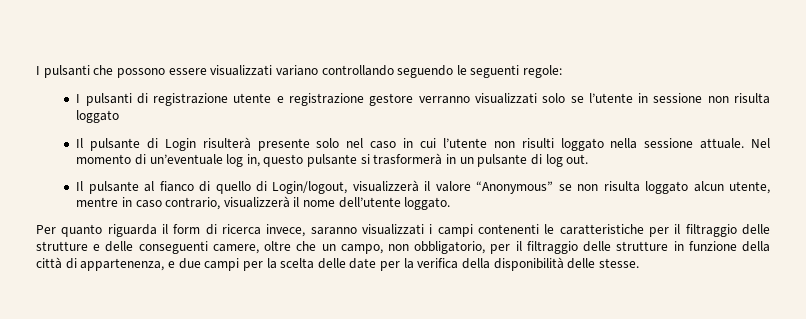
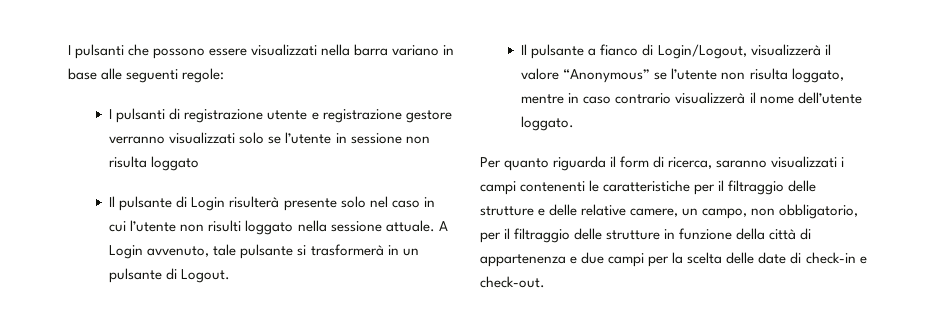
- I pulsanti che possono essere visualizzati variano controllando seguendo le seguenti regole:
+ I pulsanti che possono essere visualizzati nella barra variano in base alle seguenti regole:
- Nel momento di un’eventuale log in, questo pulsante si trasformerà in un pulsante di log out.
- Il pulsante al fianco di quello di Login/logout, visualizzerà il valore “Anonymous” se non risulta loggato alcun utente, mentre in caso contrario, visualizzerà il nome dell’utente loggato.
+ A Login avvenuto, tale pulsante si trasformerà in un pulsante di Logout.
+ Il pulsante a fianco di Login/Logout, visualizzerà il valore “Anonymous” se l’utente non risulta loggato, mentre in caso contrario visualizzerà il nome dell’utente loggato.
- Per quanto riguarda il form di ricerca invece, saranno visualizzati i campi contenenti le caratteristiche per il filtraggio delle strutture e delle conseguenti camere, oltre che un campo, non obbligatorio, per il filtraggio delle strutture in funzione della città di appartenenza, e due campi per la scelta delle date per la verifica della disponibilità delle stesse.
+ Per quanto riguarda il form di ricerca, saranno visualizzati i campi contenenti le caratteristiche per il filtraggio delle strutture e delle relative camere, un campo, non obbligatorio, per il filtraggio delle strutture in funzione della città di appartenenza e due campi per la scelta delle date di check-in e check-out.

